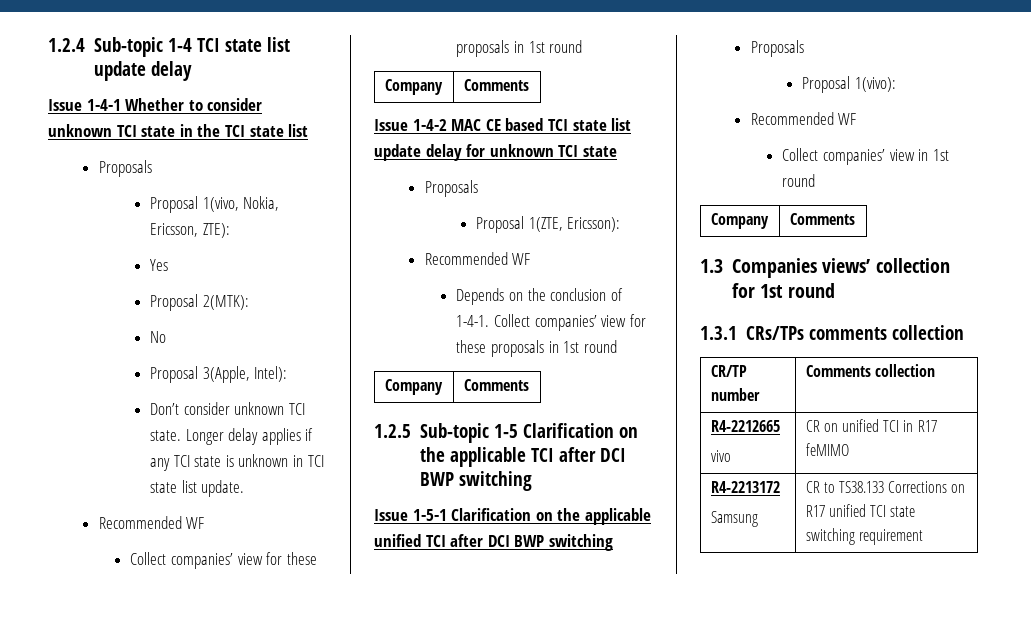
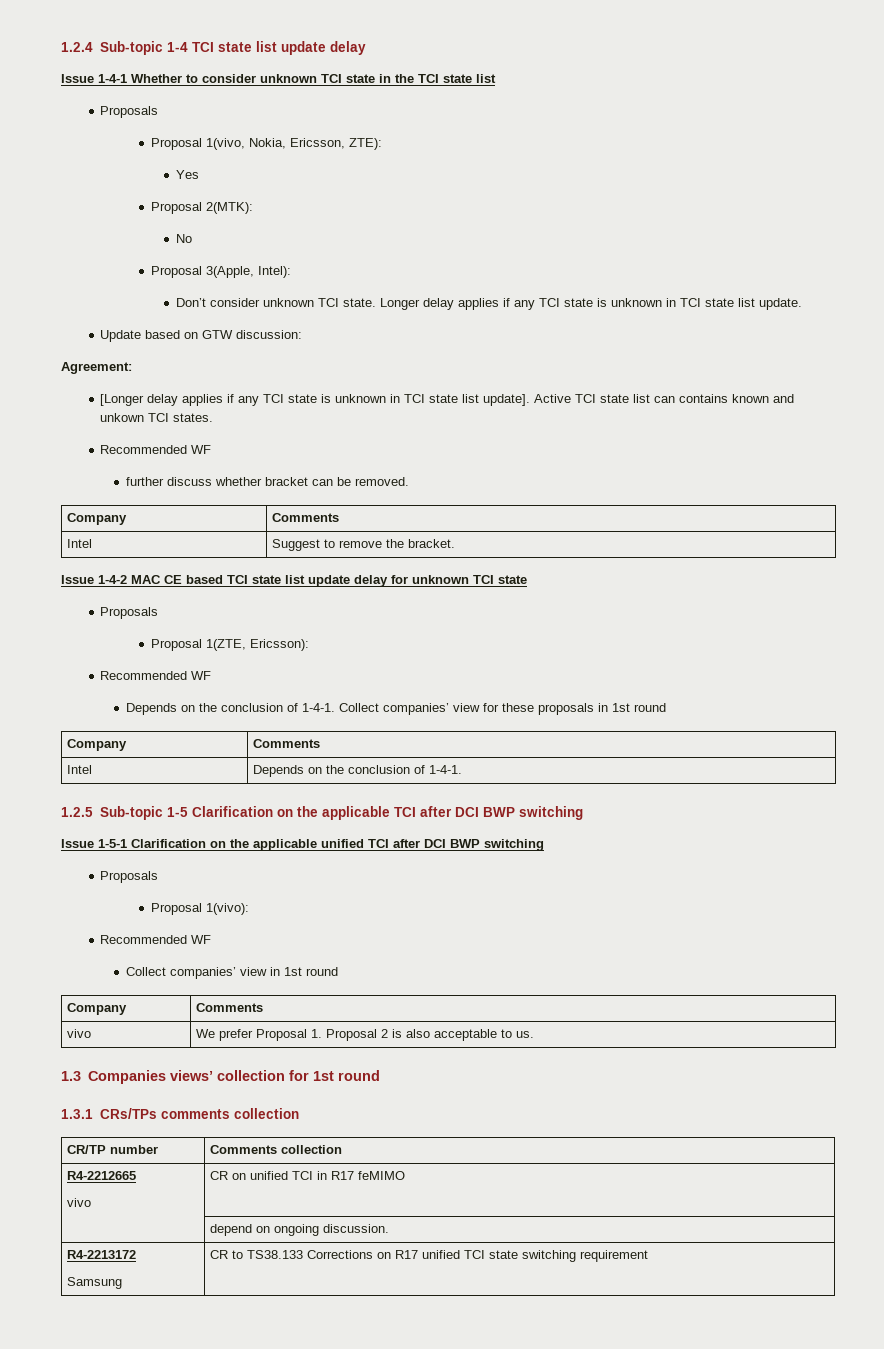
  Longer delay applies if any TCI state is unknown in TCI state list update.
+ Update based on GTW discussion:
+ Agreement:
+ [Longer delay applies if any TCI state is unknown in TCI state list update]. Active TCI state list can contains known and unkown TCI states.
  Recommended WF
- Collect companies’ view for these proposals in 1st round
+ further discuss whether bracket can be removed.
  Company | Comments
+ Intel | Suggest to remove the bracket.
+ Intel | Depends on the conclusion of 1-4-1.
+ vivo | We prefer Proposal 1. Proposal 2 is also acceptable to us.
+ | depend on ongoing discussion.

